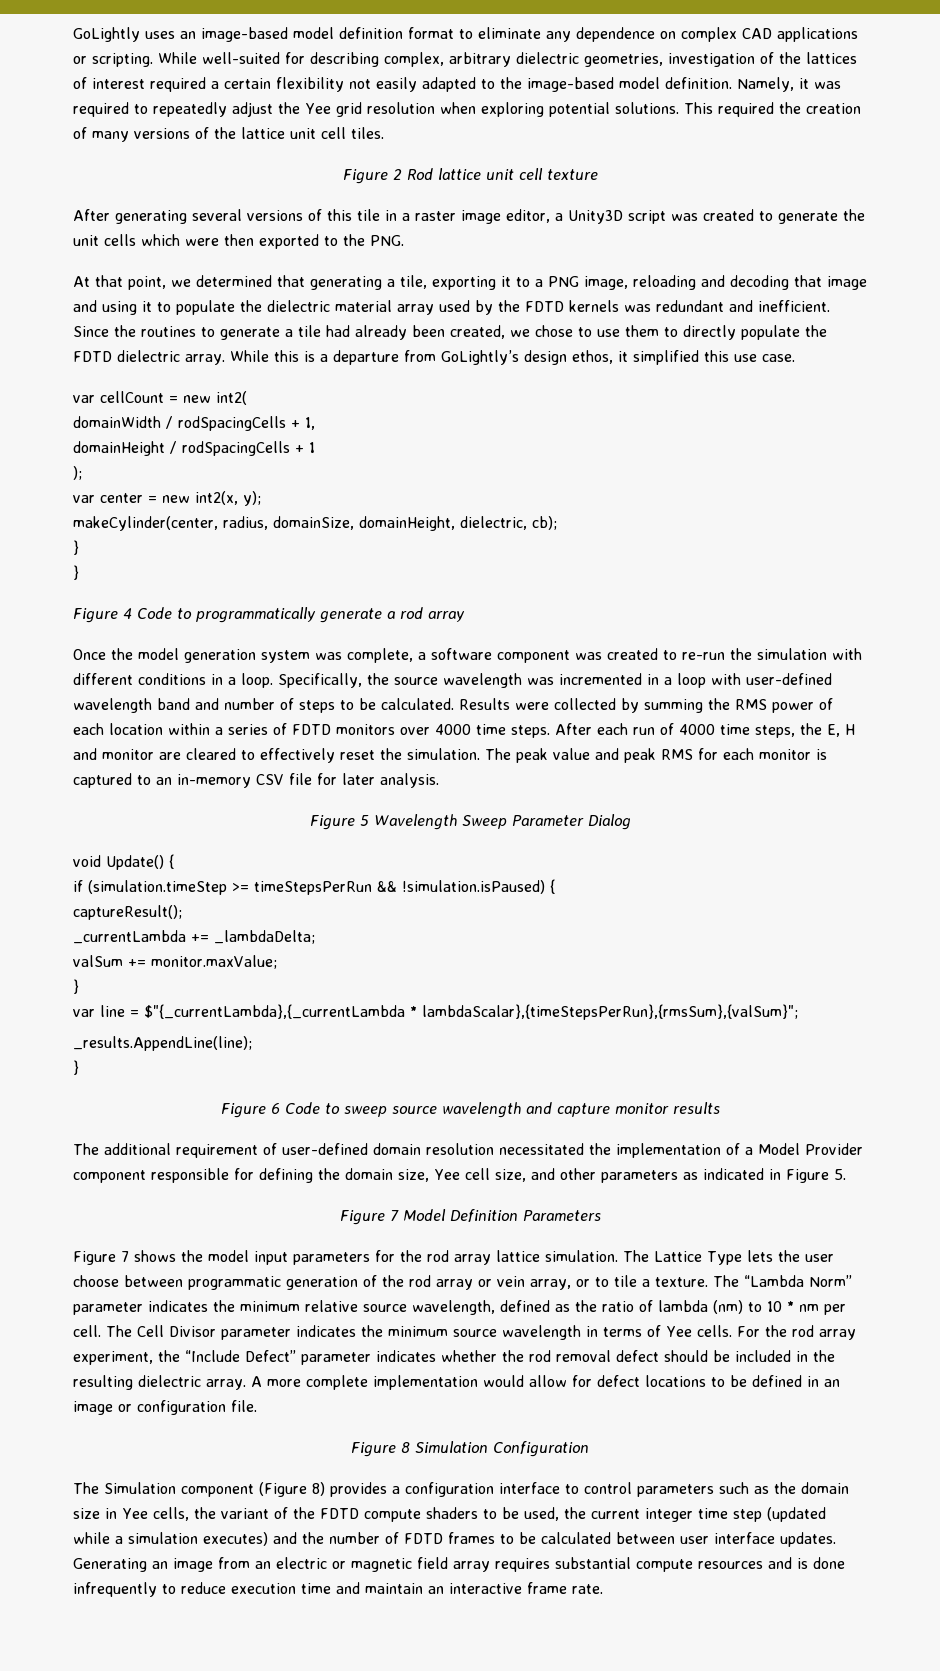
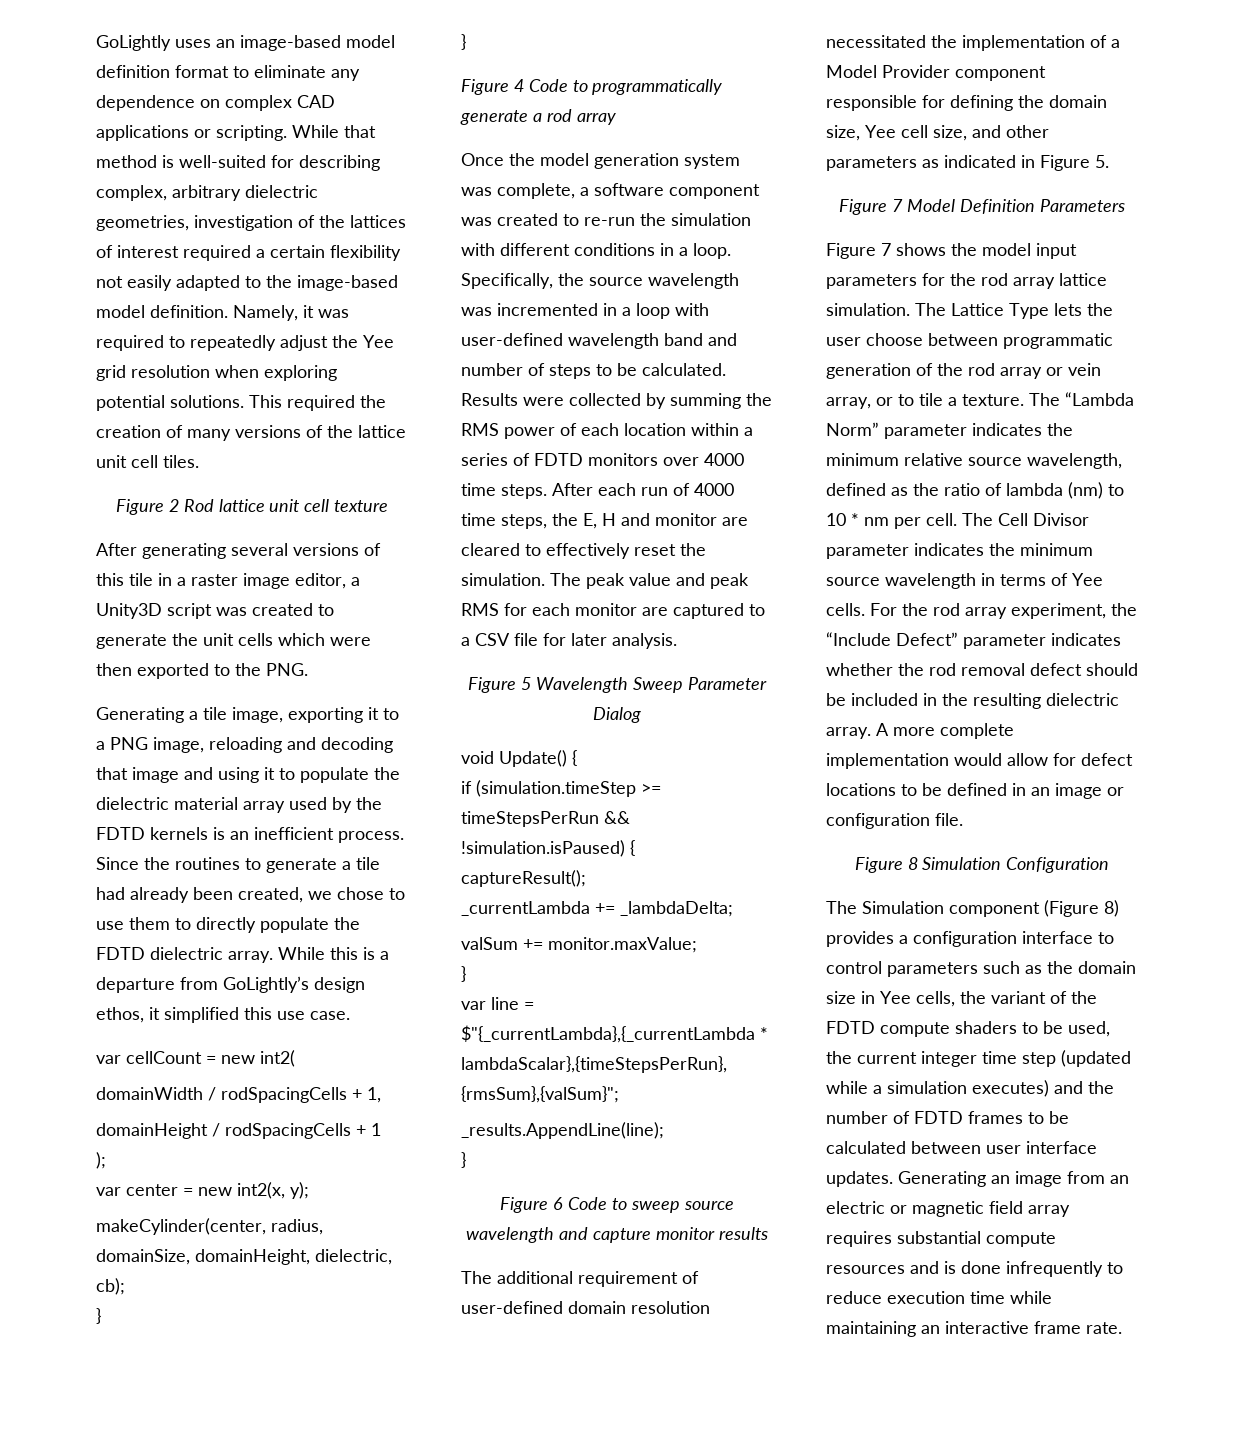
- While well-suited for describing complex, arbitrary dielectric geometries, investigation of the lattices of interest required a certain flexibility not easily adapted to the image-based model definition.
+ While that method is well-suited for describing complex, arbitrary dielectric geometries, investigation of the lattices of interest required a certain flexibility not easily adapted to the image-based model definition.
- At that point, we determined that generating a tile, exporting it to a PNG image, reloading and decoding that image and using it to populate the dielectric material array used by the FDTD kernels was redundant and inefficient.
+ Generating a tile image, exporting it to a PNG image, reloading and decoding that image and using it to populate the dielectric material array used by the FDTD kernels is an inefficient process.
- The peak value and peak RMS for each monitor is captured to an in-memory CSV file for later analysis.
+ The peak value and peak RMS for each monitor are captured to a CSV file for later analysis.
- Generating an image from an electric or magnetic field array requires substantial compute resources and is done infrequently to reduce execution time and maintain an interactive frame rate.
+ Generating an image from an electric or magnetic field array requires substantial compute resources and is done infrequently to reduce execution time while maintaining an interactive frame rate.

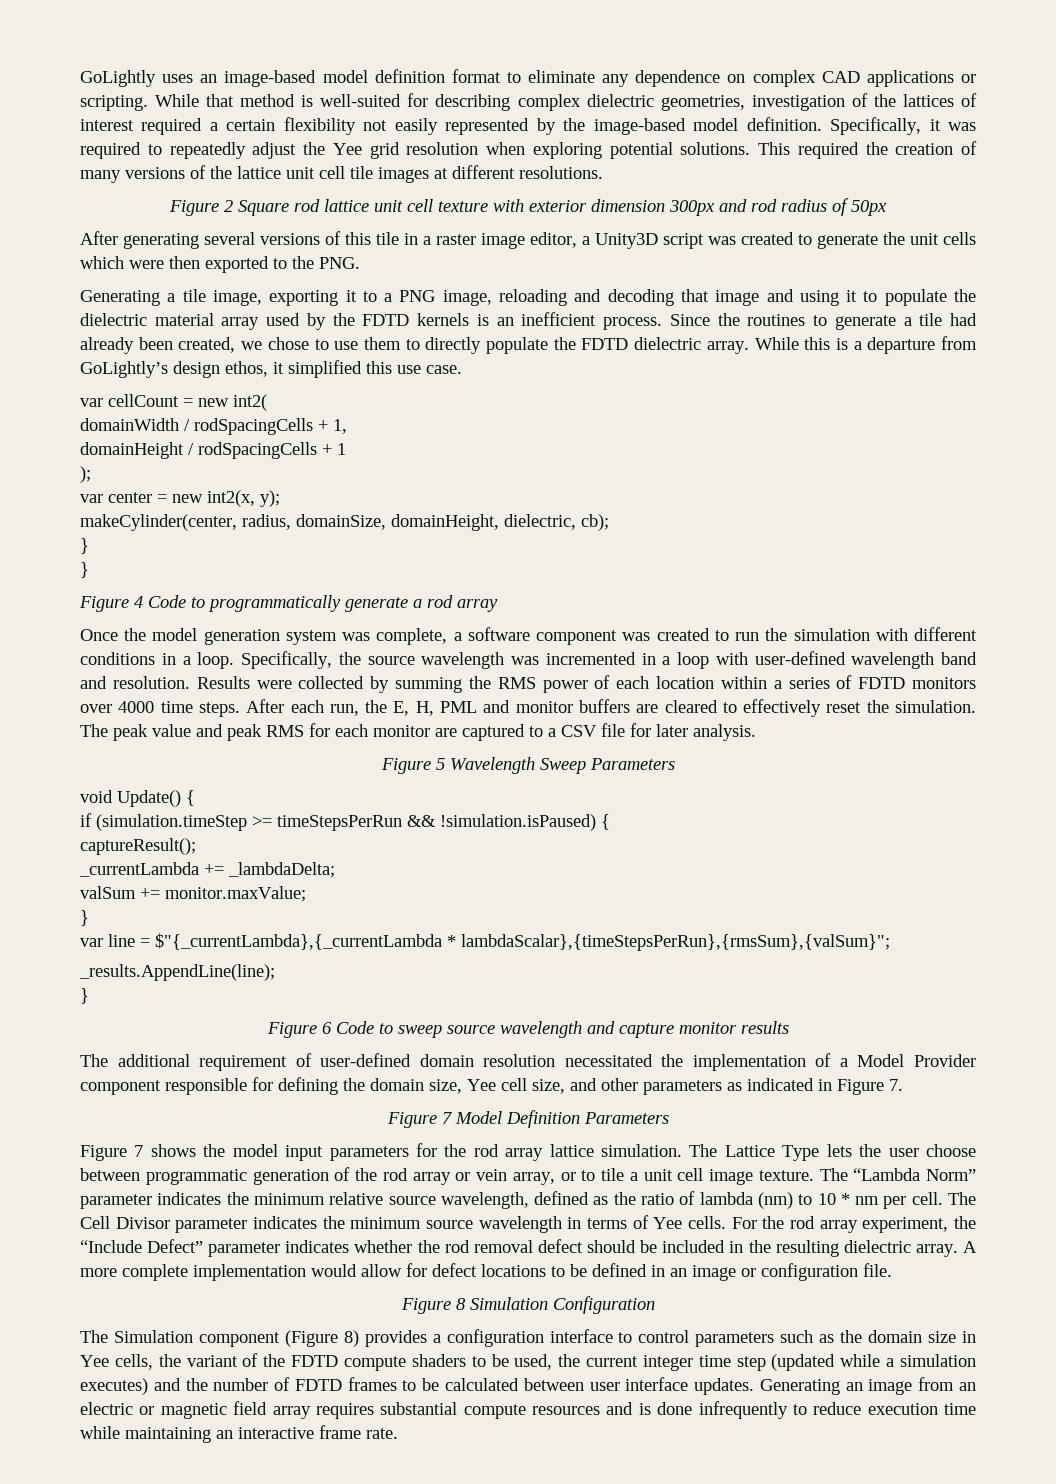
- While that method is well-suited for describing complex, arbitrary dielectric geometries, investigation of the lattices of interest required a certain flexibility not easily adapted to the image-based model definition.
+ While that method is well-suited for describing complex dielectric geometries, investigation of the lattices of interest required a certain flexibility not easily represented by the image-based model definition.
- Namely, it was required to repeatedly adjust the Yee grid resolution when exploring potential solutions.
+ Specifically, it was required to repeatedly adjust the Yee grid resolution when exploring potential solutions.
- This required the creation of many versions of the lattice unit cell tiles.
+ This required the creation of many versions of the lattice unit cell tile images at different resolutions.
- Figure 2 Rod lattice unit cell texture
+ Figure 2 Square rod lattice unit cell texture with exterior dimension 300px and rod radius of 50px
- Once the model generation system was complete, a software component was created to re-run the simulation with different conditions in a loop.
+ Once the model generation system was complete, a software component was created to run the simulation with different conditions in a loop.
- Specifically, the source wavelength was incremented in a loop with user-defined wavelength band and number of steps to be calculated.
+ Specifically, the source wavelength was incremented in a loop with user-defined wavelength band and resolution.
- After each run of 4000 time steps, the E, H and monitor are cleared to effectively reset the simulation.
+ After each run, the E, H, PML and monitor buffers are cleared to effectively reset the simulation.
- Figure 5 Wavelength Sweep Parameter Dialog
+ Figure 5 Wavelength Sweep Parameters
- The additional requirement of user-defined domain resolution necessitated the implementation of a Model Provider component responsible for defining the domain size, Yee cell size, and other parameters as indicated in Figure 5.
+ The additional requirement of user-defined domain resolution necessitated the implementation of a Model Provider component responsible for defining the domain size, Yee cell size, and other parameters as indicated in Figure 7.
- The Lattice Type lets the user choose between programmatic generation of the rod array or vein array, or to tile a texture.
+ The Lattice Type lets the user choose between programmatic generation of the rod array or vein array, or to tile a unit cell image texture.

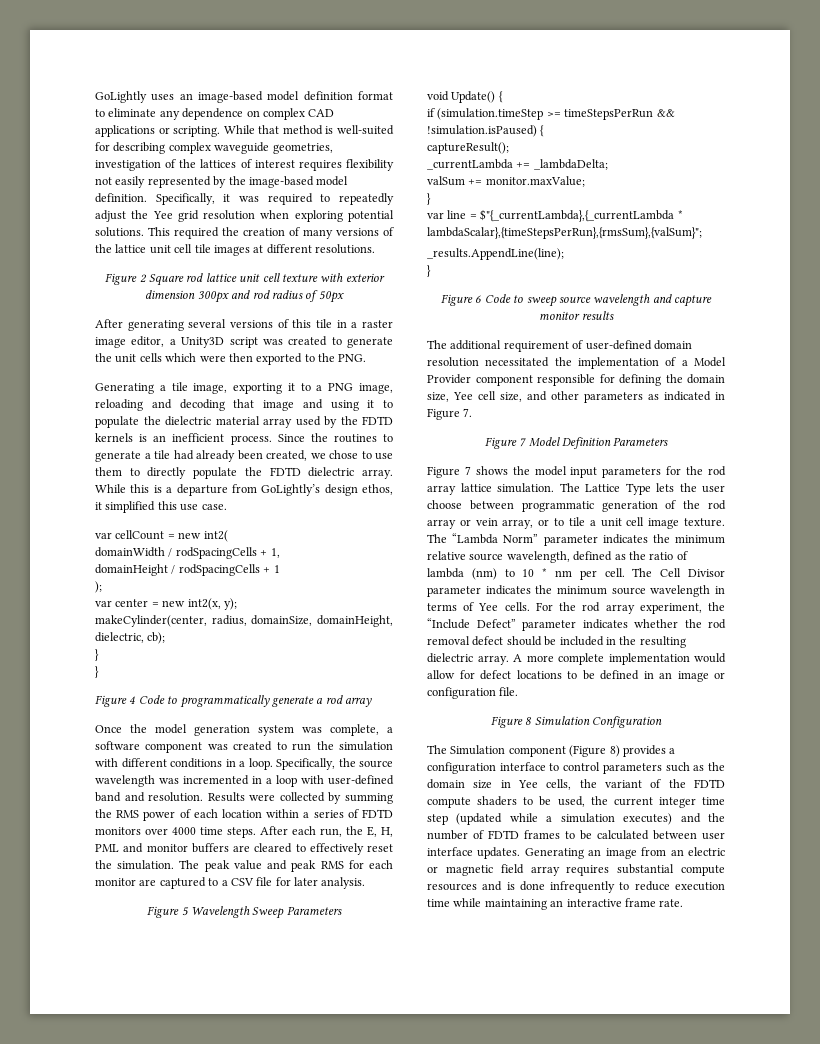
- While that method is well-suited for describing complex dielectric geometries, investigation of the lattices of interest required a certain flexibility not easily represented by the image-based model definition.
+ While that method is well-suited for describing complex waveguide geometries, investigation of the lattices of interest requires flexibility not easily represented by the image-based model definition.
- Specifically, the source wavelength was incremented in a loop with user-defined wavelength band and resolution.
+ Specifically, the source wavelength was incremented in a loop with user-defined band and resolution.

